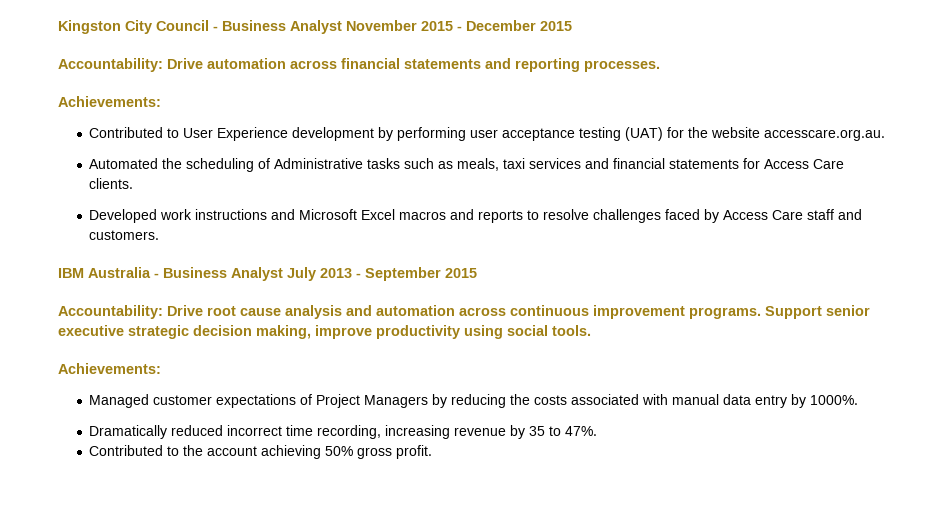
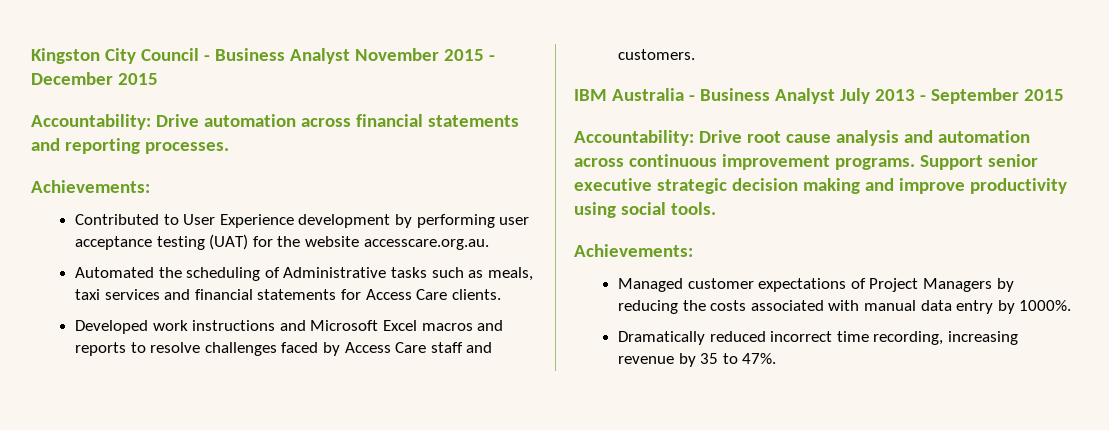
- Support senior executive strategic decision making, improve productivity using social tools.
+ Support senior executive strategic decision making and improve productivity using social tools.
- Contributed to the account achieving 50% gross profit.

